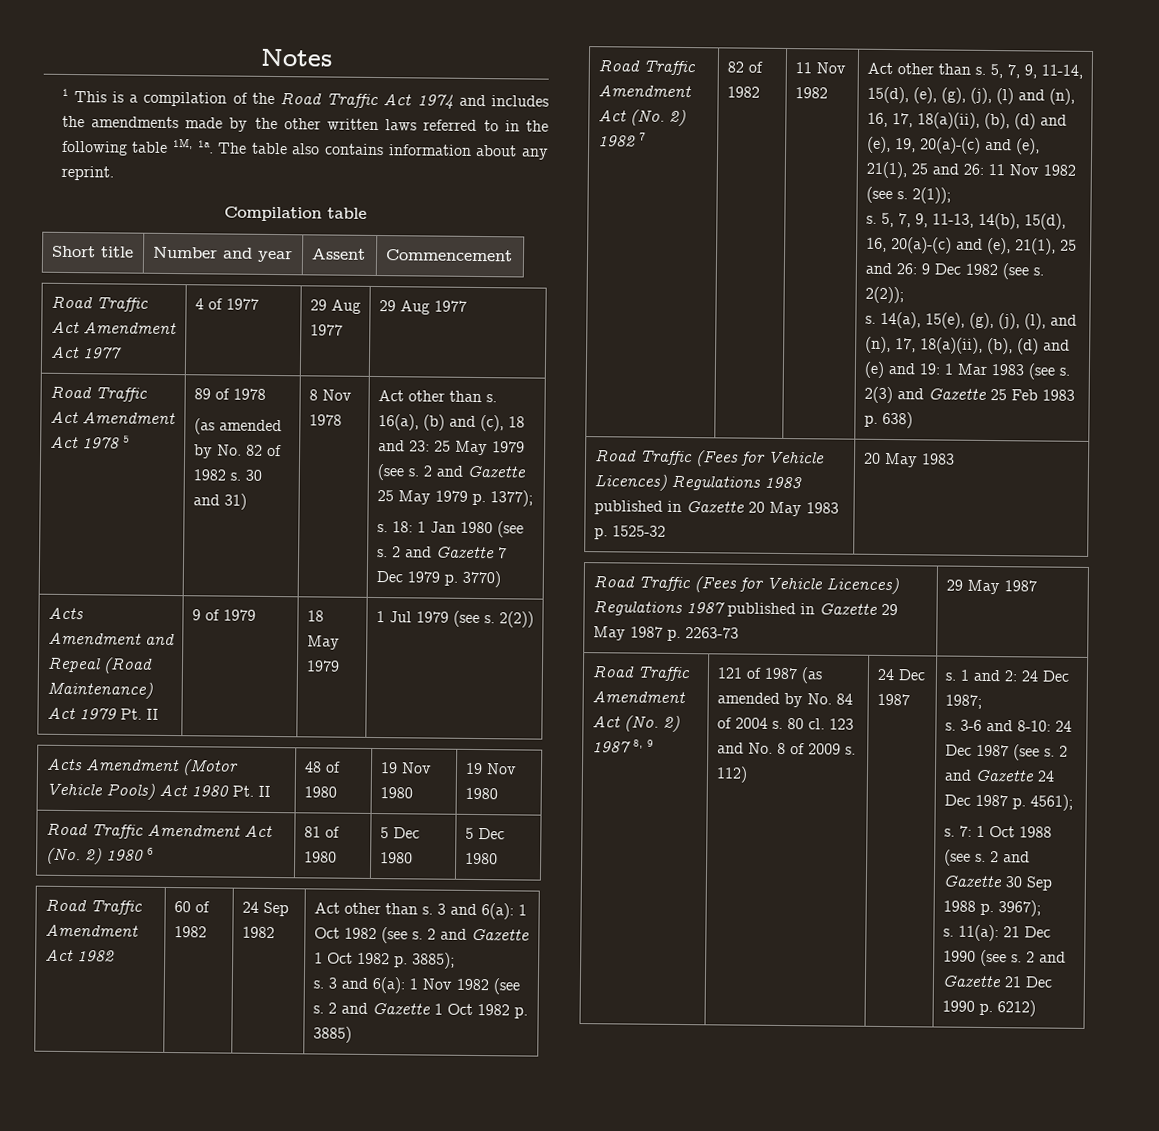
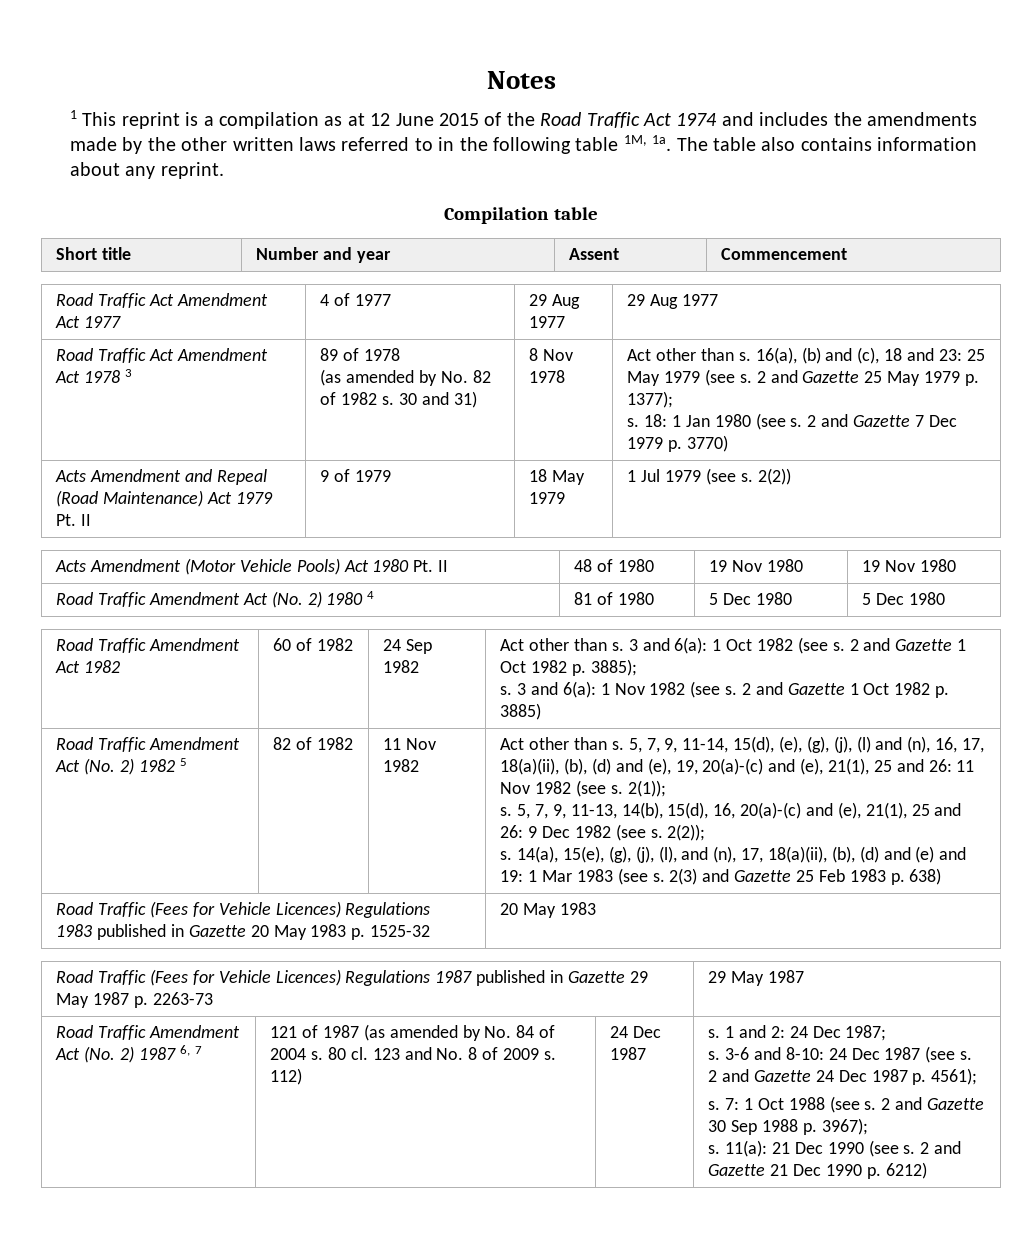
- 1 This is a compilation of the Road Traffic Act 1974 and includes the amendments made by the other written laws referred to in the following table 1M, 1a.
+ 1 This reprint is a compilation as at 12 June 2015 of the Road Traffic Act 1974 and includes the amendments made by the other written laws referred to in the following table 1M, 1a.
- Road Traffic Act Amendment Act 1978 5
+ Road Traffic Act Amendment Act 1978 3
- Road Traffic Amendment Act (No. 2) 1980 6 | 81 of 1980 | 5 Dec 1980 | 5 Dec 1980
+ Road Traffic Amendment Act (No. 2) 1980 4 | 81 of 1980 | 5 Dec 1980 | 5 Dec 1980
- Road Traffic Amendment Act (No. 2) 1982 7
+ Road Traffic Amendment Act (No. 2) 1982 5
- Road Traffic Amendment Act (No. 2) 1987 8, 9
+ Road Traffic Amendment Act (No. 2) 1987 6, 7

